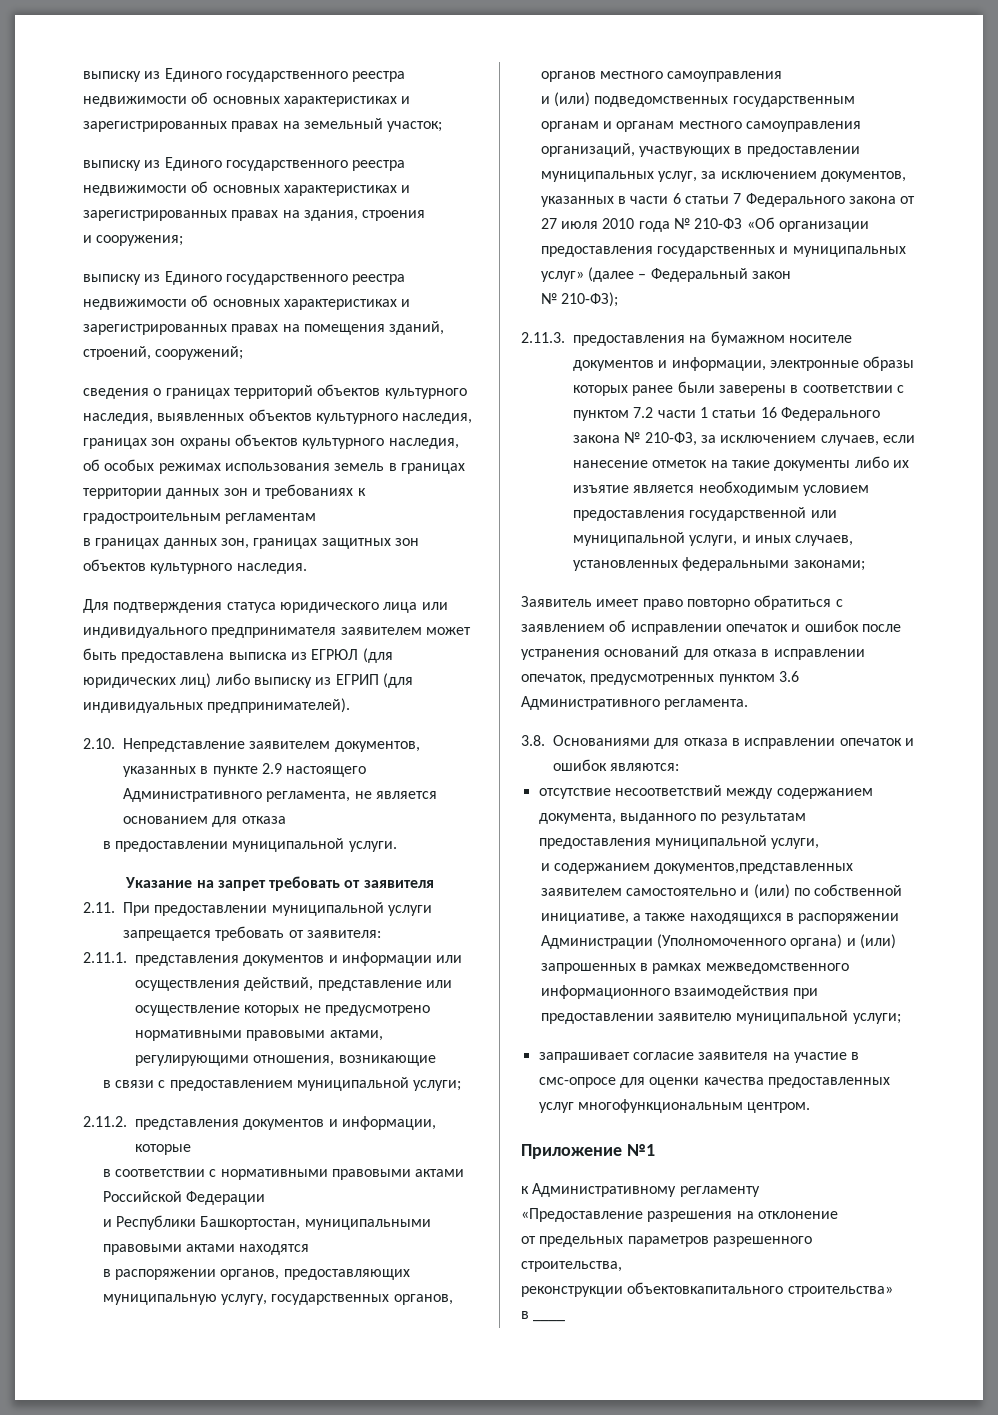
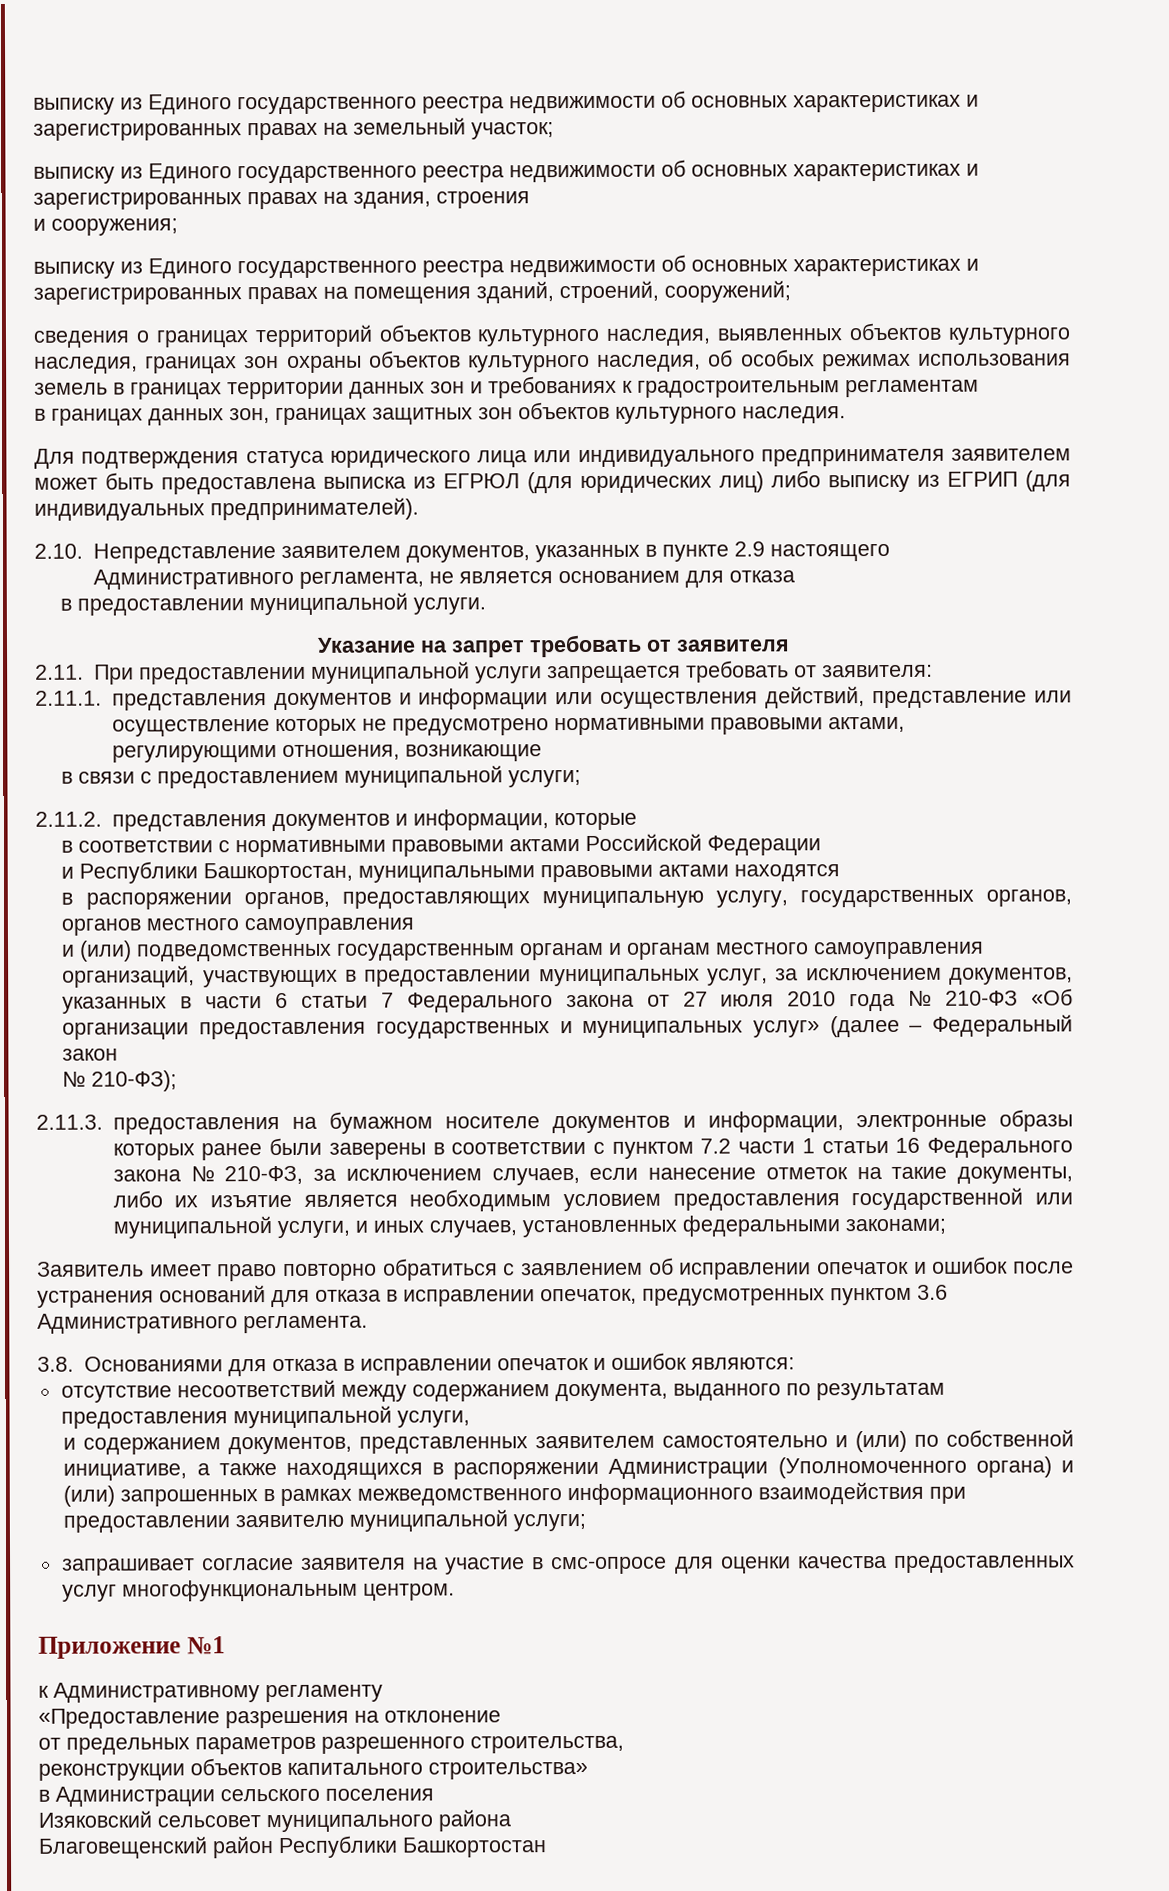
- 2.11.3. предоставления на бумажном носителе документов и информации, электронные образы которых ранее были заверены в соответствии с пунктом 7.2 части 1 статьи 16 Федерального закона № 210-ФЗ, за исключением случаев, если нанесение отметок на такие документы либо их изъятие является необходимым условием предоставления государственной или муниципальной услуги, и иных случаев, установленных федеральными законами;
+ 2.11.3. предоставления на бумажном носителе документов и информации, электронные образы которых ранее были заверены в соответствии с пунктом 7.2 части 1 статьи 16 Федерального закона № 210-ФЗ, за исключением случаев, если нанесение отметок на такие документы, либо их изъятие является необходимым условием предоставления государственной или муниципальной услуги, и иных случаев, установленных федеральными законами;
- и содержанием документов,представленных заявителем самостоятельно и (или) по собственной инициативе, а также находящихся в распоряжении Администрации (Уполномоченного органа) и (или) запрошенных в рамках межведомственного информационного взаимодействия при предоставлении заявителю муниципальной услуги;
+ и содержанием документов, представленных заявителем самостоятельно и (или) по собственной инициативе, а также находящихся в распоряжении Администрации (Уполномоченного органа) и (или) запрошенных в рамках межведомственного информационного взаимодействия при предоставлении заявителю муниципальной услуги;
- реконструкции объектовкапитального строительства»
+ реконструкции объектов капитального строительства»
- в ____
+ в Администрации сельского поселения
+ Изяковский сельсовет муниципального района
+ Благовещенский район Республики Башкортостан

